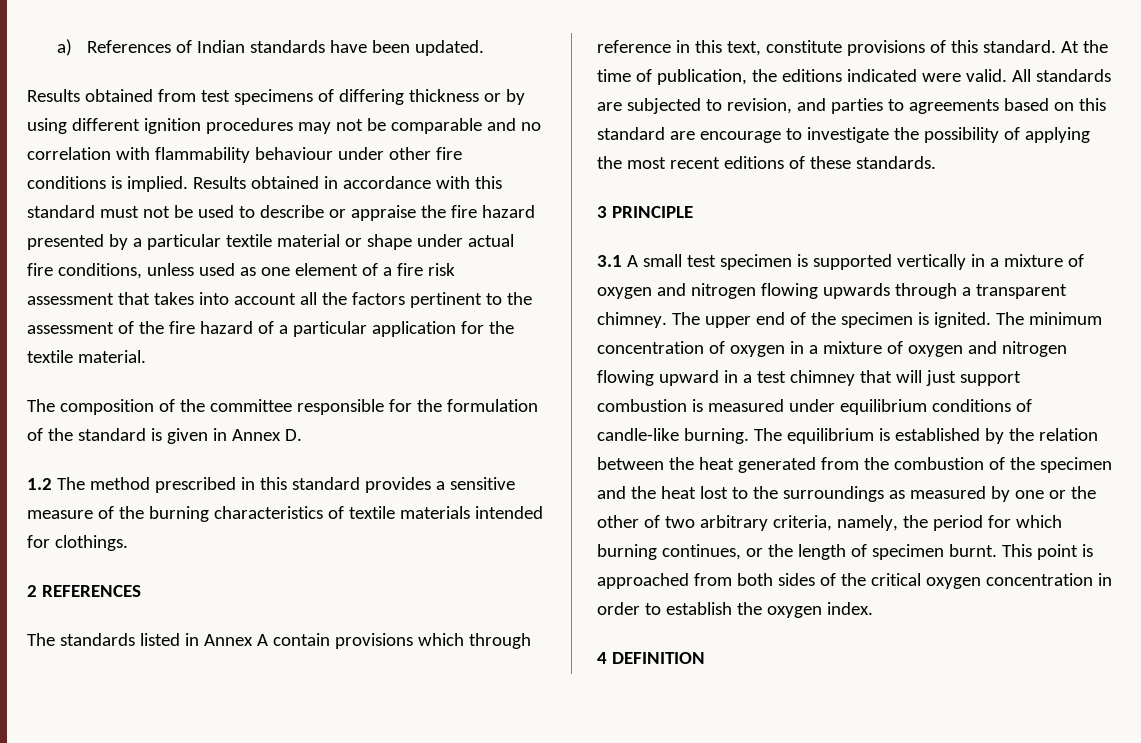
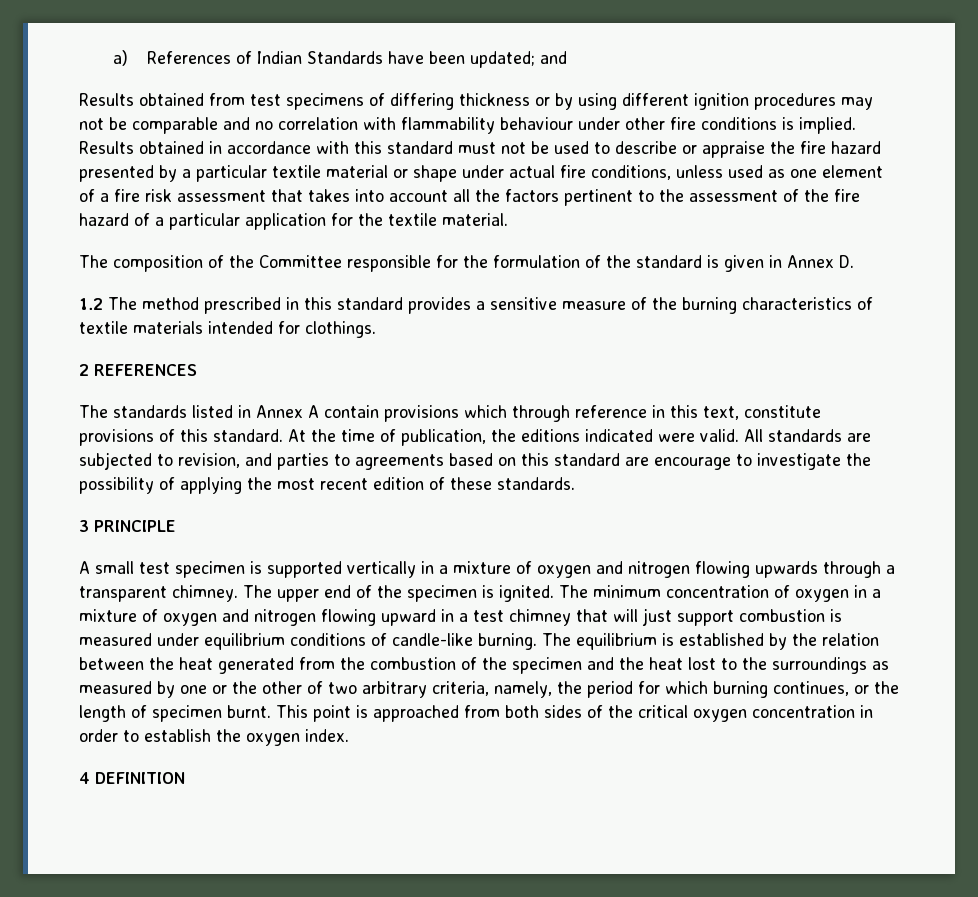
- a) References of Indian standards have been updated.
+ a) References of Indian Standards have been updated; and
- The composition of the committee responsible for the formulation of the standard is given in Annex D.
+ The composition of the Committee responsible for the formulation of the standard is given in Annex D.
- All standards are subjected to revision, and parties to agreements based on this standard are encourage to investigate the possibility of applying the most recent editions of these standards.
+ All standards are subjected to revision, and parties to agreements based on this standard are encourage to investigate the possibility of applying the most recent edition of these standards.
- 3.1 A small test specimen is supported vertically in a mixture of oxygen and nitrogen flowing upwards through a transparent chimney.
+ A small test specimen is supported vertically in a mixture of oxygen and nitrogen flowing upwards through a transparent chimney.

